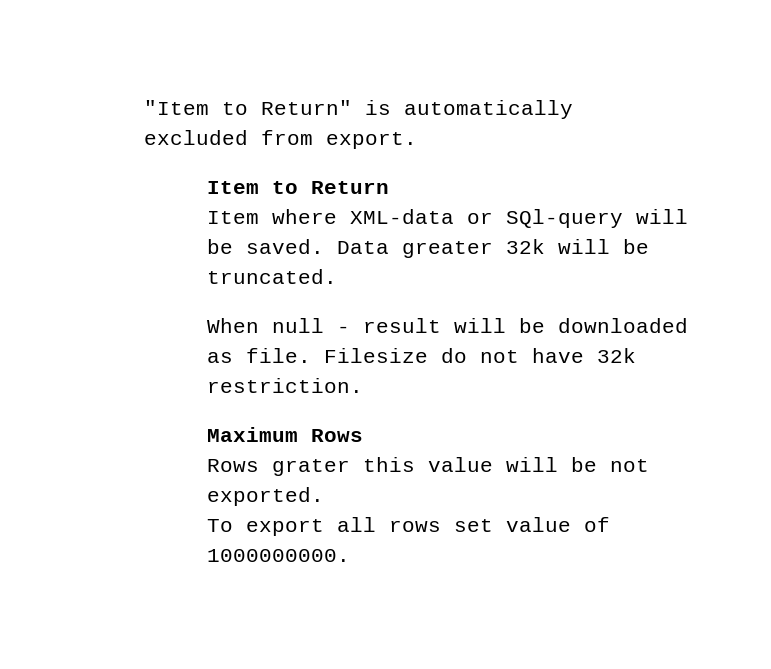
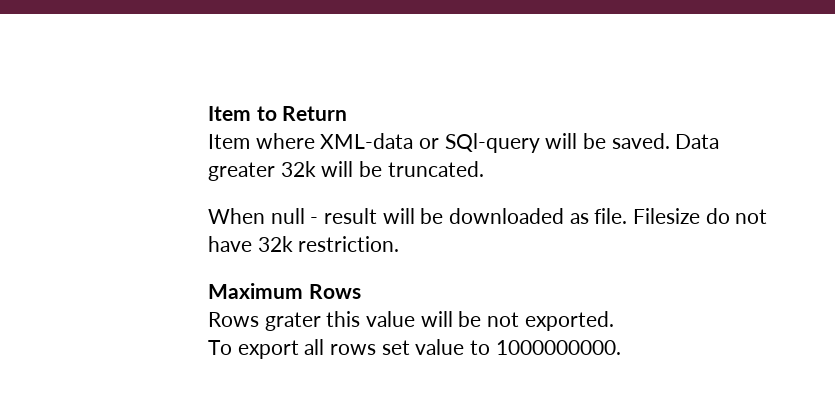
- "Item to Return" is automatically excluded from export.
- To export all rows set value of 1000000000.
+ To export all rows set value to 1000000000.

